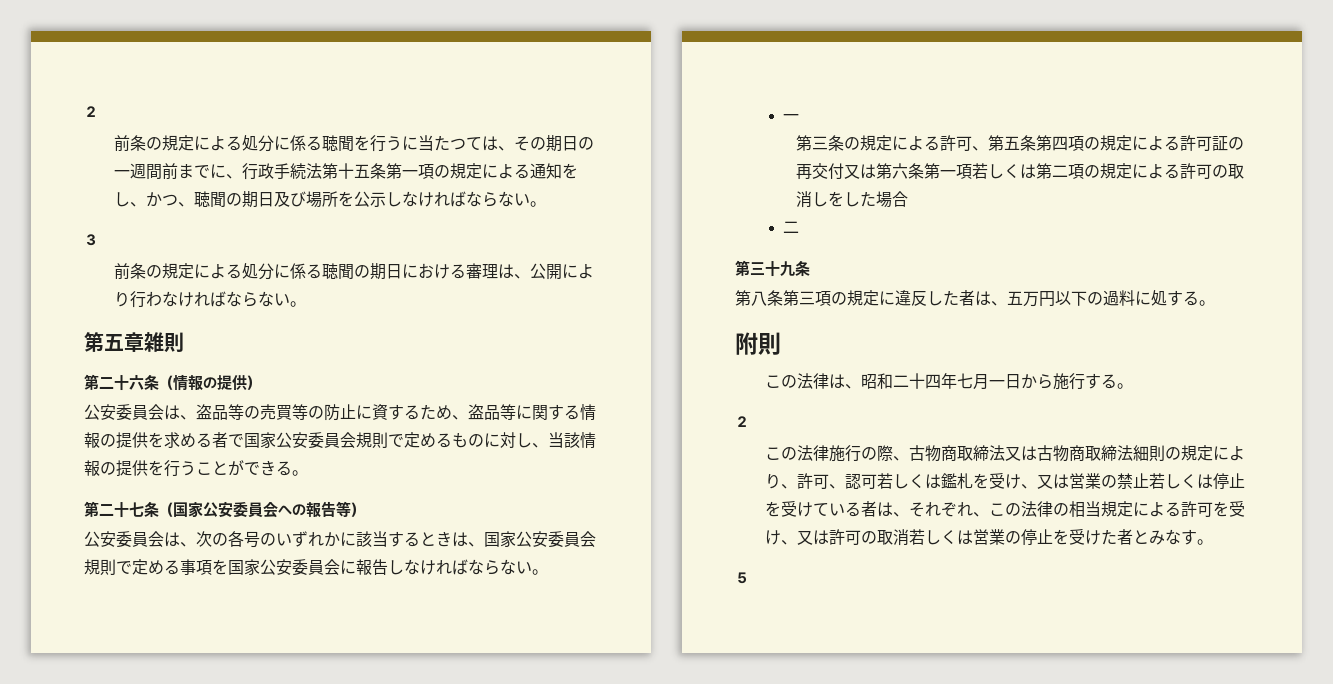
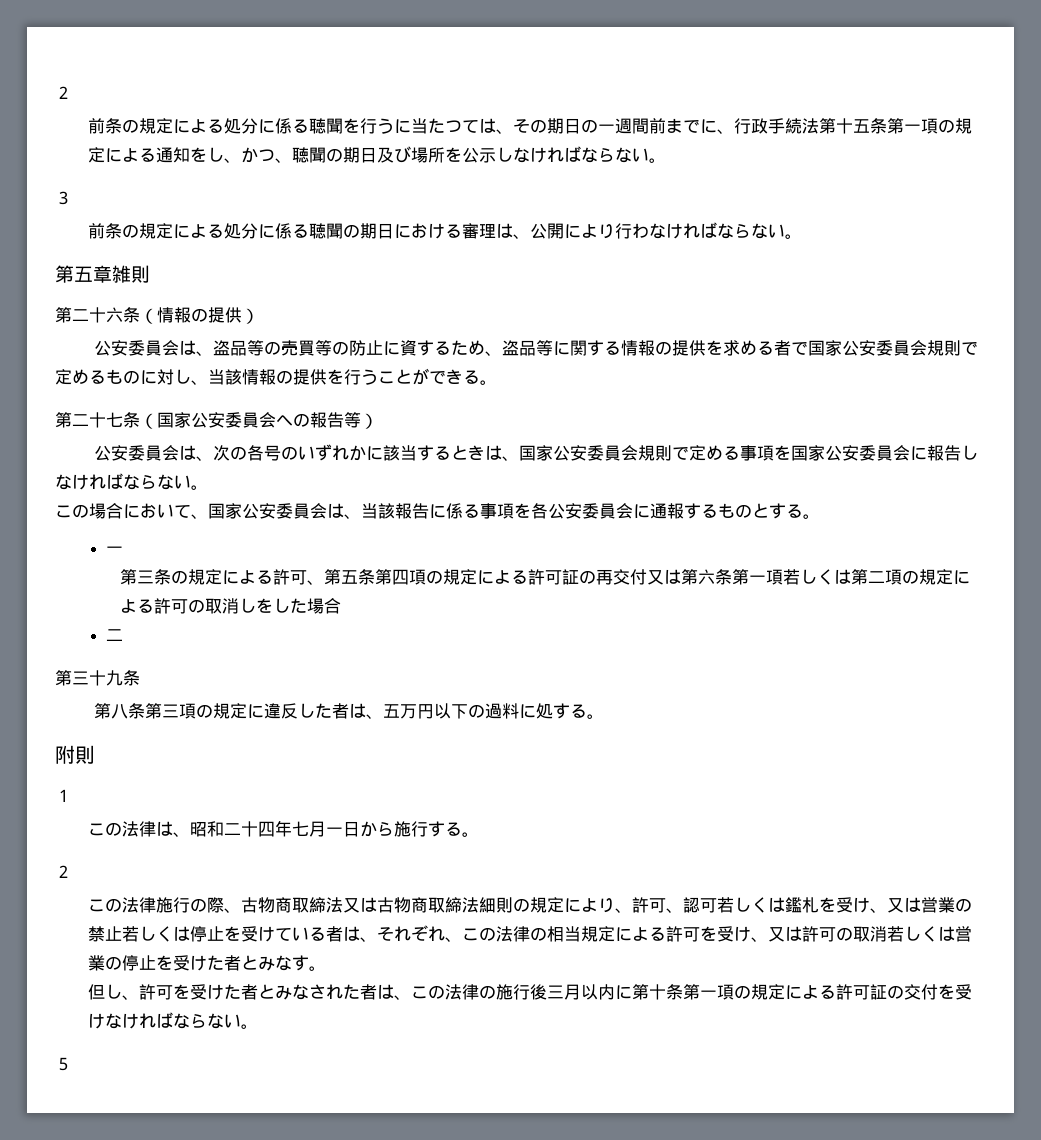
+ この場合において、国家公安委員会は、当該報告に係る事項を各公安委員会に通報するものとする。
+ １
+ 但し、許可を受けた者とみなされた者は、この法律の施行後三月以内に第十条第一項の規定による許可証の交付を受けなければならない。

